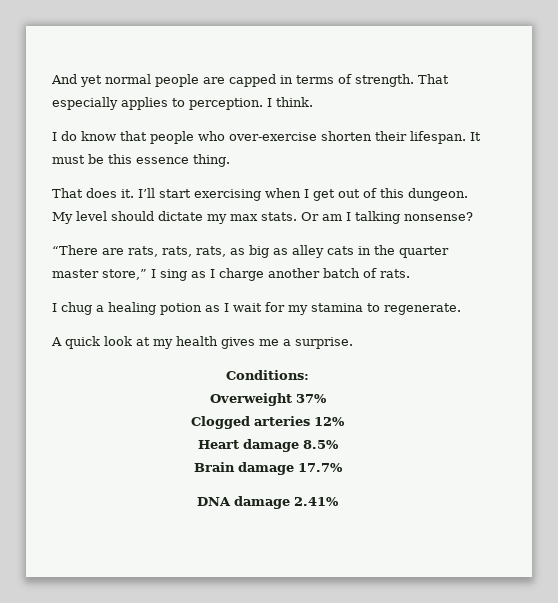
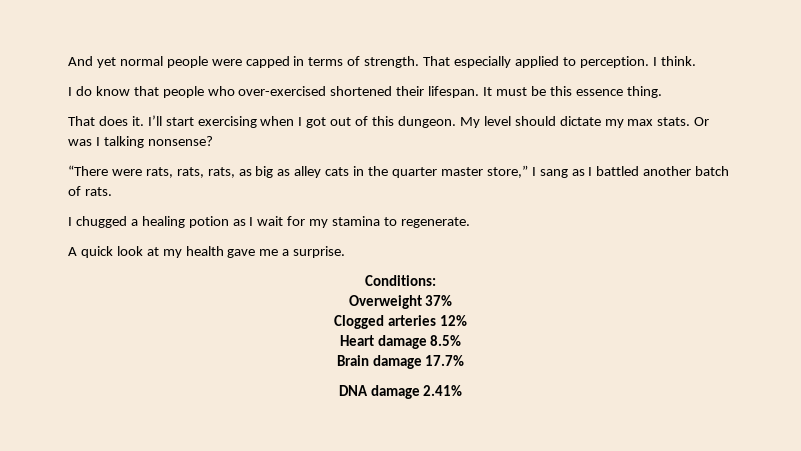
- And yet normal people are capped in terms of strength.
+ And yet normal people were capped in terms of strength.
- That especially applies to perception.
+ That especially applied to perception.
- I do know that people who over-exercise shorten their lifespan.
+ I do know that people who over-exercised shortened their lifespan.
- I’ll start exercising when I get out of this dungeon.
+ I’ll start exercising when I got out of this dungeon.
- Or am I talking nonsense?
+ Or was I talking nonsense?
- “There are rats, rats, rats, as big as alley cats in the quarter master store,” I sing as I charge another batch of rats.
+ “There were rats, rats, rats, as big as alley cats in the quarter master store,” I sang as I battled another batch of rats.
- I chug a healing potion as I wait for my stamina to regenerate.
+ I chugged a healing potion as I wait for my stamina to regenerate.
- A quick look at my health gives me a surprise.
+ A quick look at my health gave me a surprise.

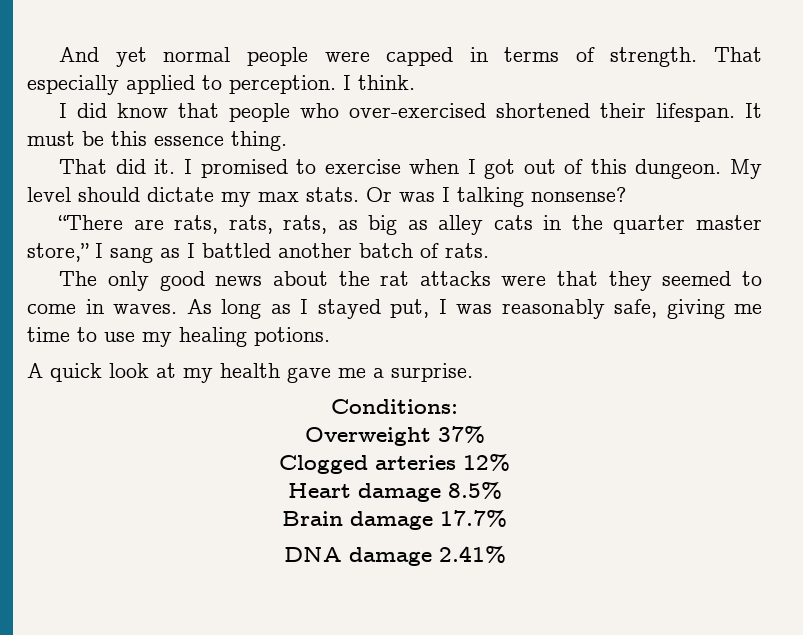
- I do know that people who over-exercised shortened their lifespan.
+ I did know that people who over-exercised shortened their lifespan.
- That does it. I’ll start exercising when I got out of this dungeon.
+ That did it. I promised to exercise when I got out of this dungeon.
- “There were rats, rats, rats, as big as alley cats in the quarter master store,” I sang as I battled another batch of rats.
+ “There are rats, rats, rats, as big as alley cats in the quarter master store,” I sang as I battled another batch of rats.
- I chugged a healing potion as I wait for my stamina to regenerate.
+ The only good news about the rat attacks were that they seemed to come in waves. As long as I stayed put, I was reasonably safe, giving me time to use my healing potions.

